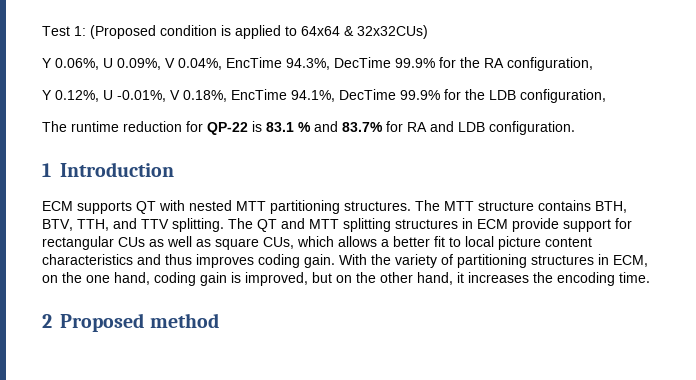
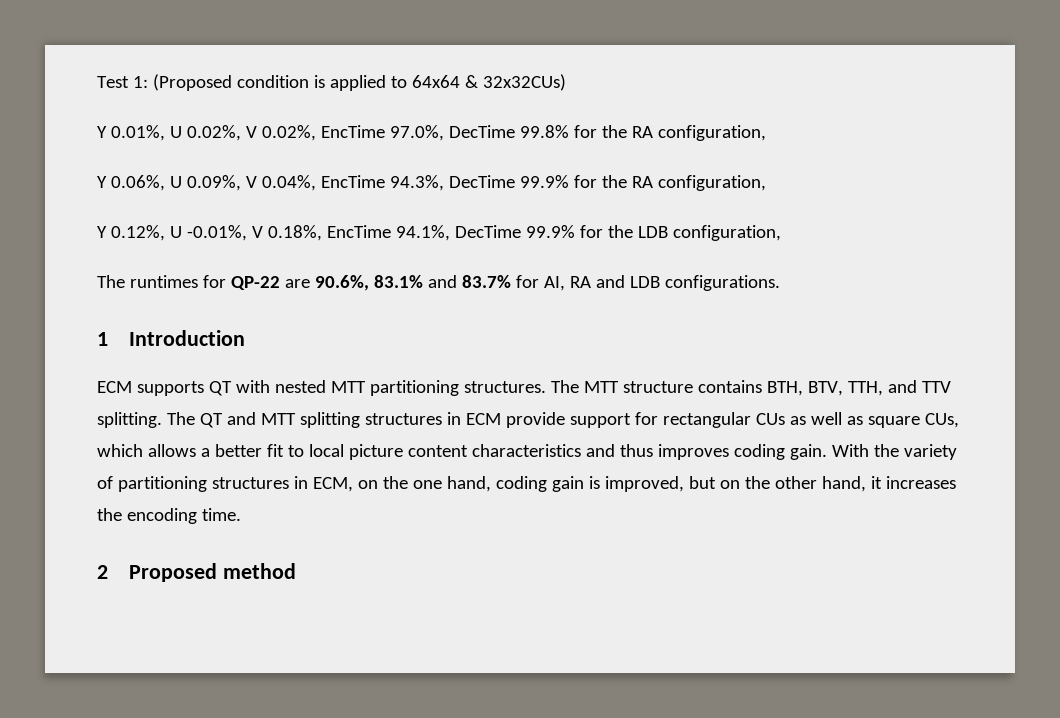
+ Y 0.01%, U 0.02%, V 0.02%, EncTime 97.0%, DecTime 99.8% for the RA configuration,
- The runtime reduction for QP-22 is 83.1 % and 83.7% for RA and LDB configuration.
+ The runtimes for QP-22 are 90.6%, 83.1% and 83.7% for AI, RA and LDB configurations.

